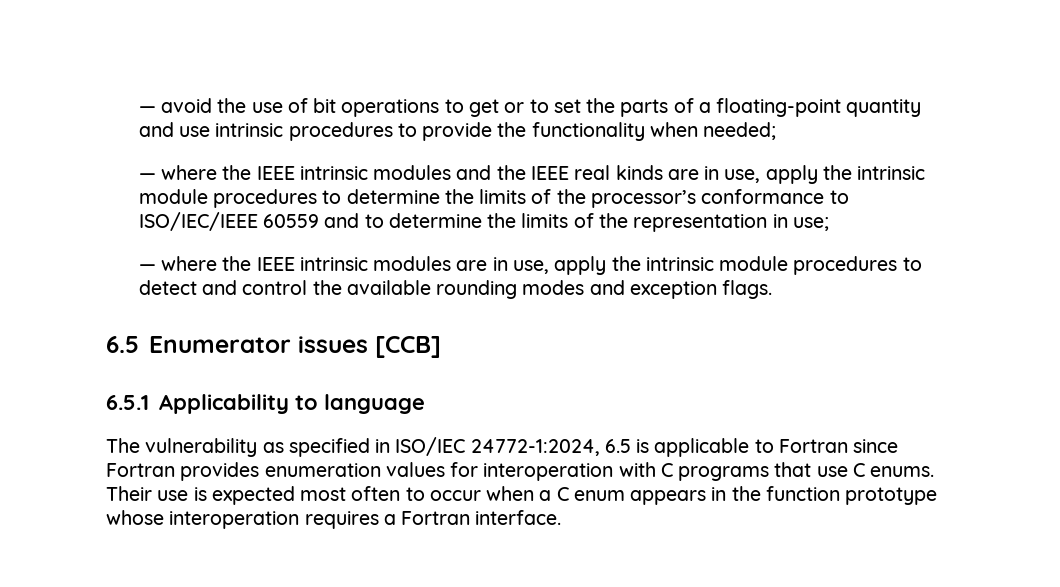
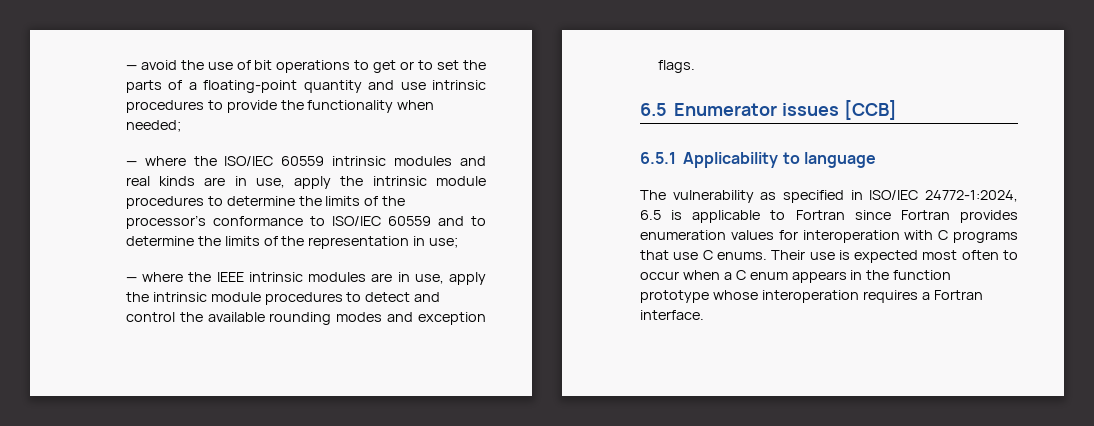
- — where the IEEE intrinsic modules and the IEEE real kinds are in use, apply the intrinsic module procedures to determine the limits of the processor’s conformance to ISO/IEC/IEEE 60559 and to determine the limits of the representation in use;
+ — where the ISO/IEC 60559 intrinsic modules and real kinds are in use, apply the intrinsic module procedures to determine the limits of the processor’s conformance to ISO/IEC 60559 and to determine the limits of the representation in use;

